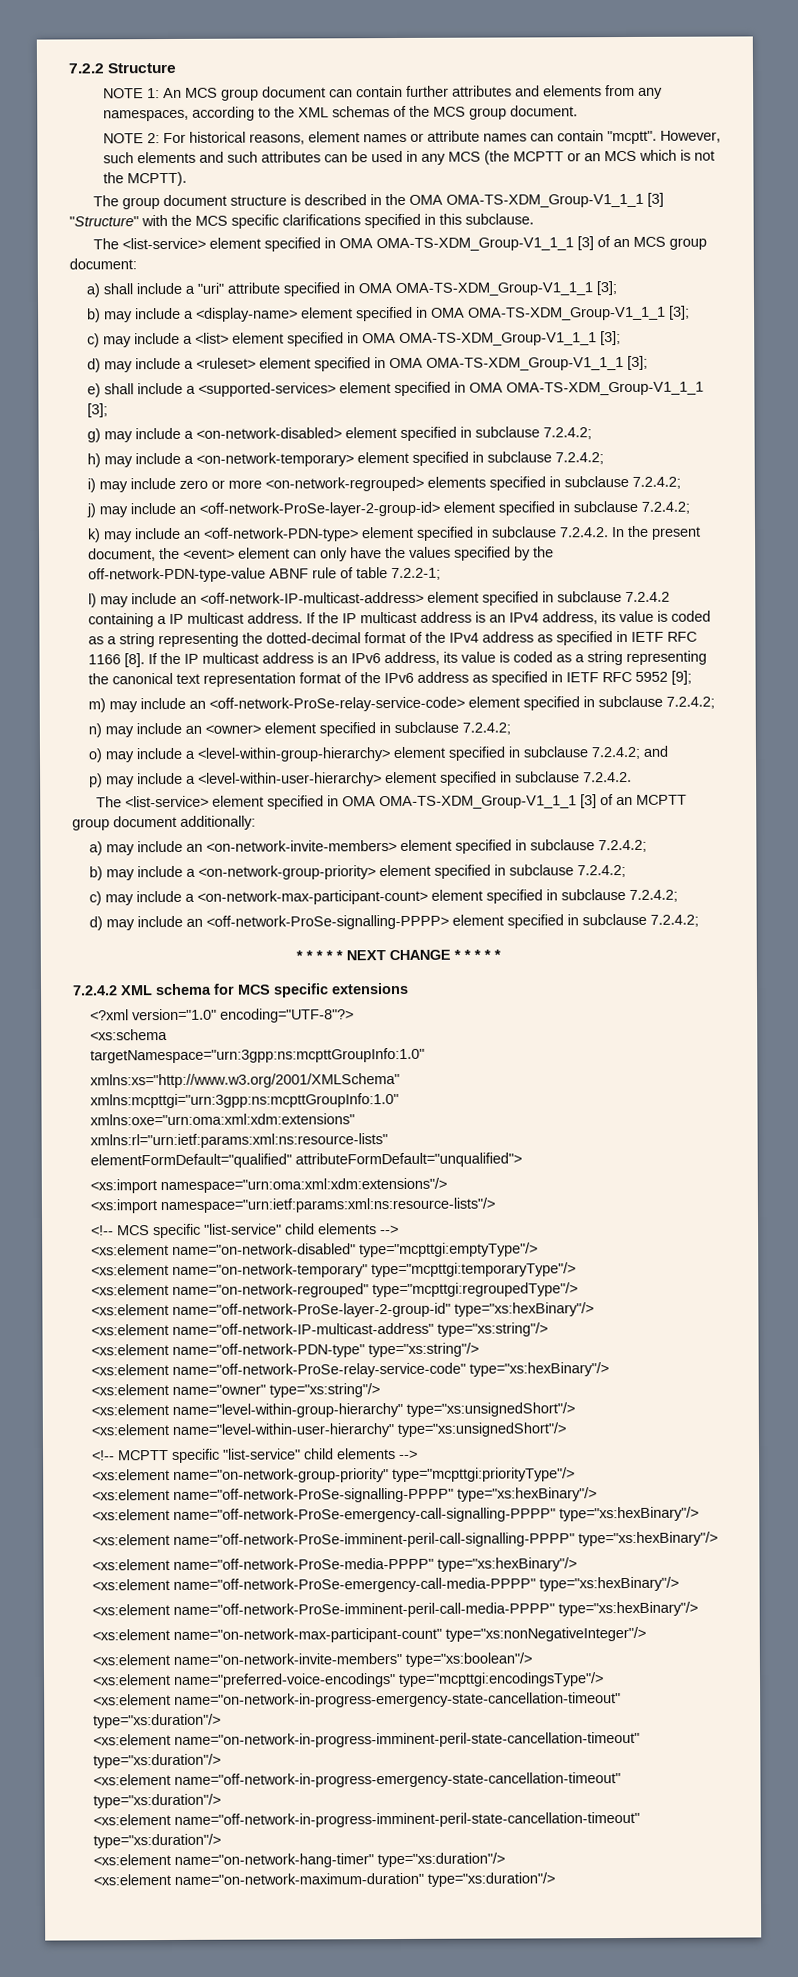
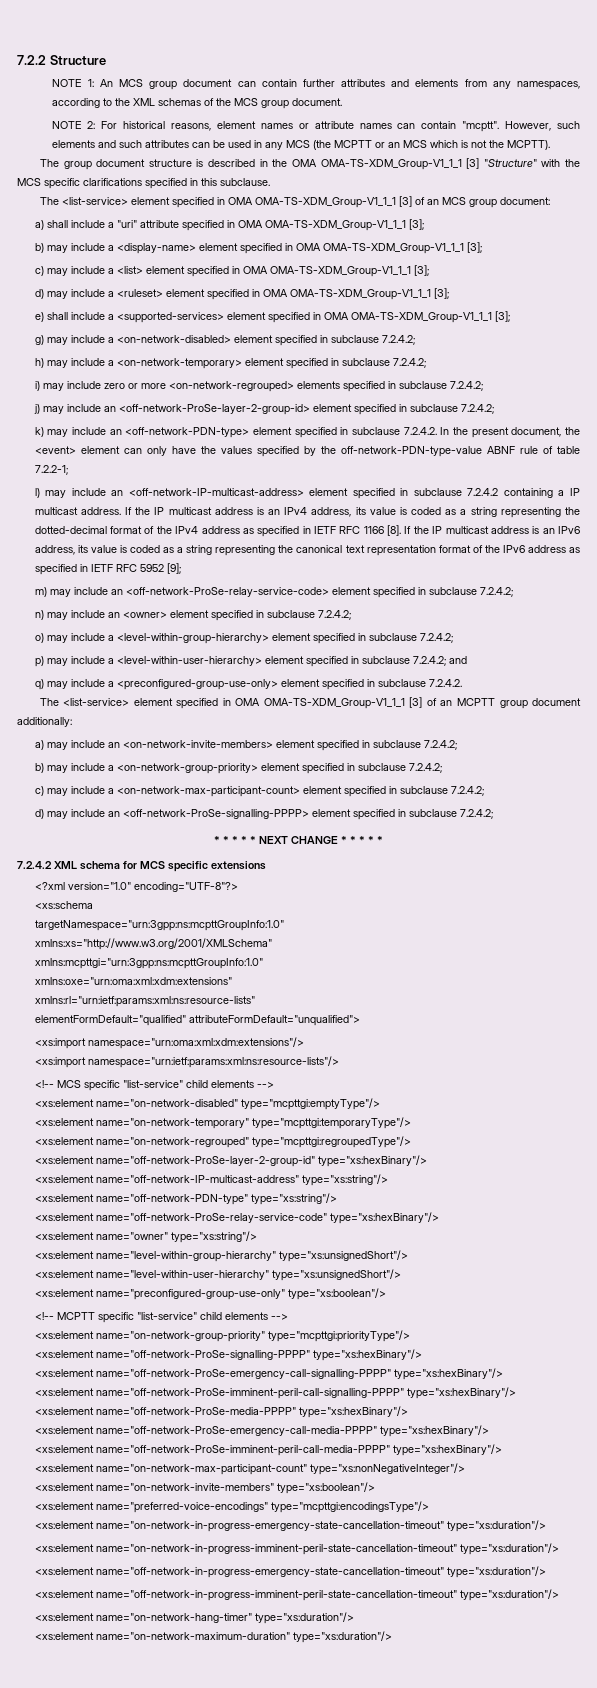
- o) may include a <level-within-group-hierarchy> element specified in subclause 7.2.4.2; and
+ o) may include a <level-within-group-hierarchy> element specified in subclause 7.2.4.2;
- p) may include a <level-within-user-hierarchy> element specified in subclause 7.2.4.2.
+ p) may include a <level-within-user-hierarchy> element specified in subclause 7.2.4.2; and
+ q) may include a <preconfigured-group-use-only> element specified in subclause 7.2.4.2.
+ <xs:element name="preconfigured-group-use-only" type="xs:boolean"/>

